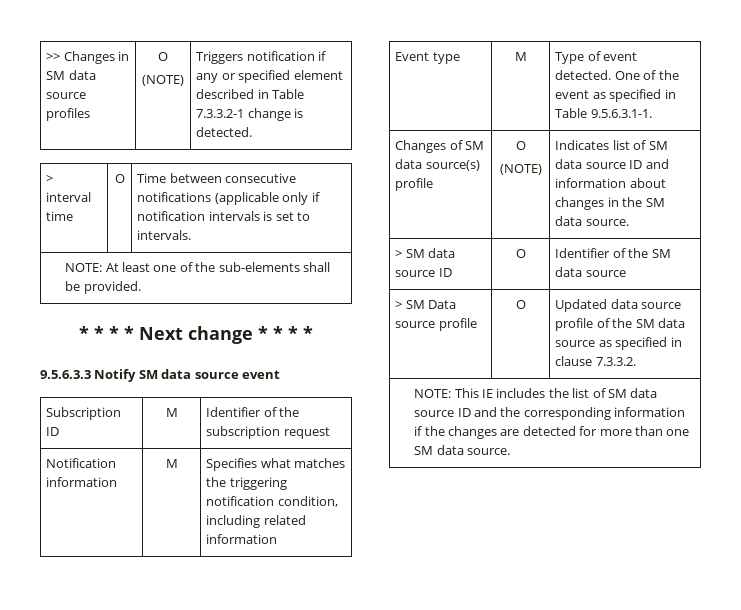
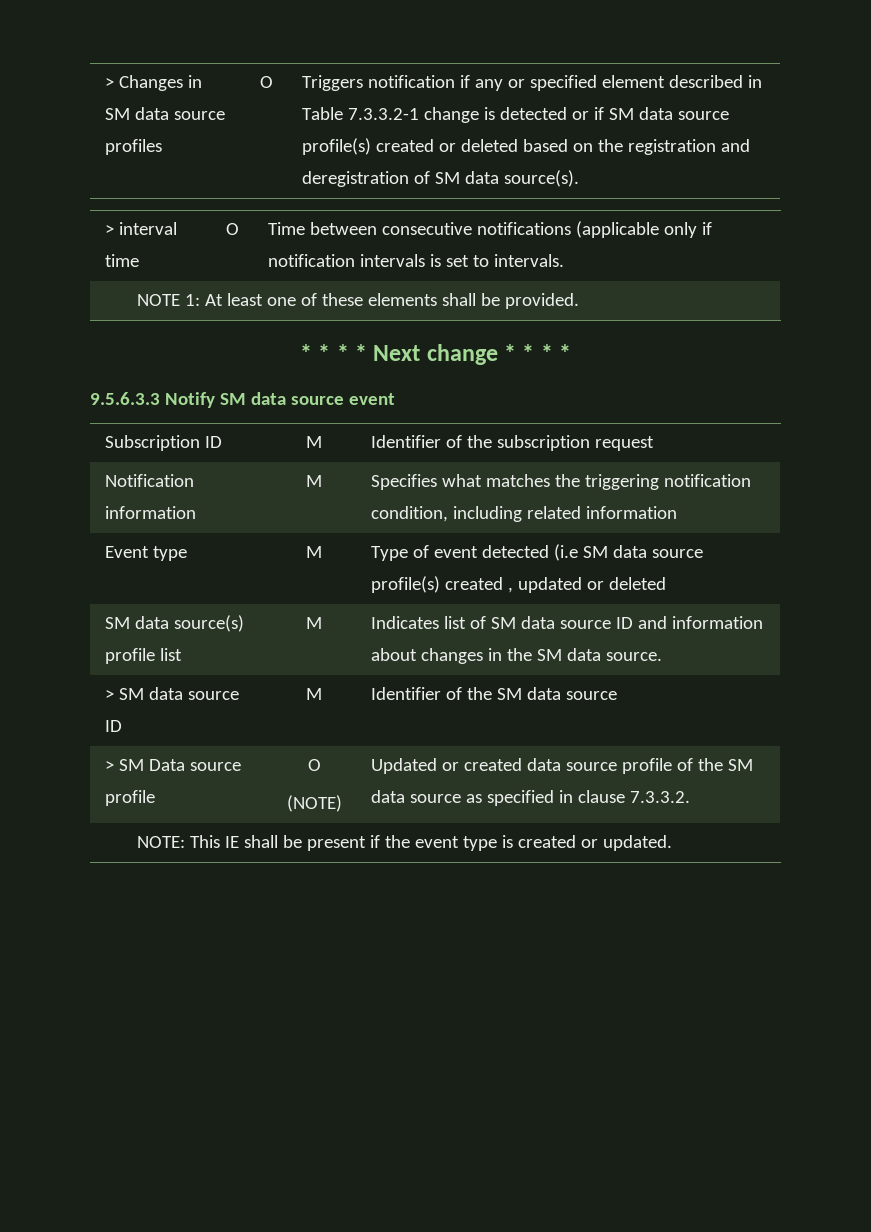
- >> Changes in SM data source profiles | O
- (NOTE)
+ > Changes in SM data source profiles | O
- Triggers notification if any or specified element described in Table 7.3.3.2-1 change is detected.
+ Triggers notification if any or specified element described in Table 7.3.3.2-1 change is detected or if SM data source profile(s) created or deleted based on the registration and deregistration of SM data source(s).
- NOTE: At least one of the sub-elements shall be provided.
+ NOTE 1: At least one of these elements shall be provided.
- Event type | M | Type of event detected. One of the event as specified in Table 9.5.6.3.1-1.
- Changes of SM data source(s) profile | O
- (NOTE) | Indicates list of SM data source ID and information about changes in the SM data source.
+ Event type | M | Type of event detected (i.e SM data source profile(s) created , updated or deleted
+ SM data source(s) profile list | M | Indicates list of SM data source ID and information about changes in the SM data source.
- > SM data source ID | O | Identifier of the SM data source
+ > SM data source ID | M | Identifier of the SM data source
- > SM Data source profile | O | Updated data source profile of the SM data source as specified in clause 7.3.3.2.
+ > SM Data source profile | O
+ (NOTE) | Updated or created data source profile of the SM data source as specified in clause 7.3.3.2.
- NOTE: This IE includes the list of SM data source ID and the corresponding information if the changes are detected for more than one SM data source.
+ NOTE: This IE shall be present if the event type is created or updated.

